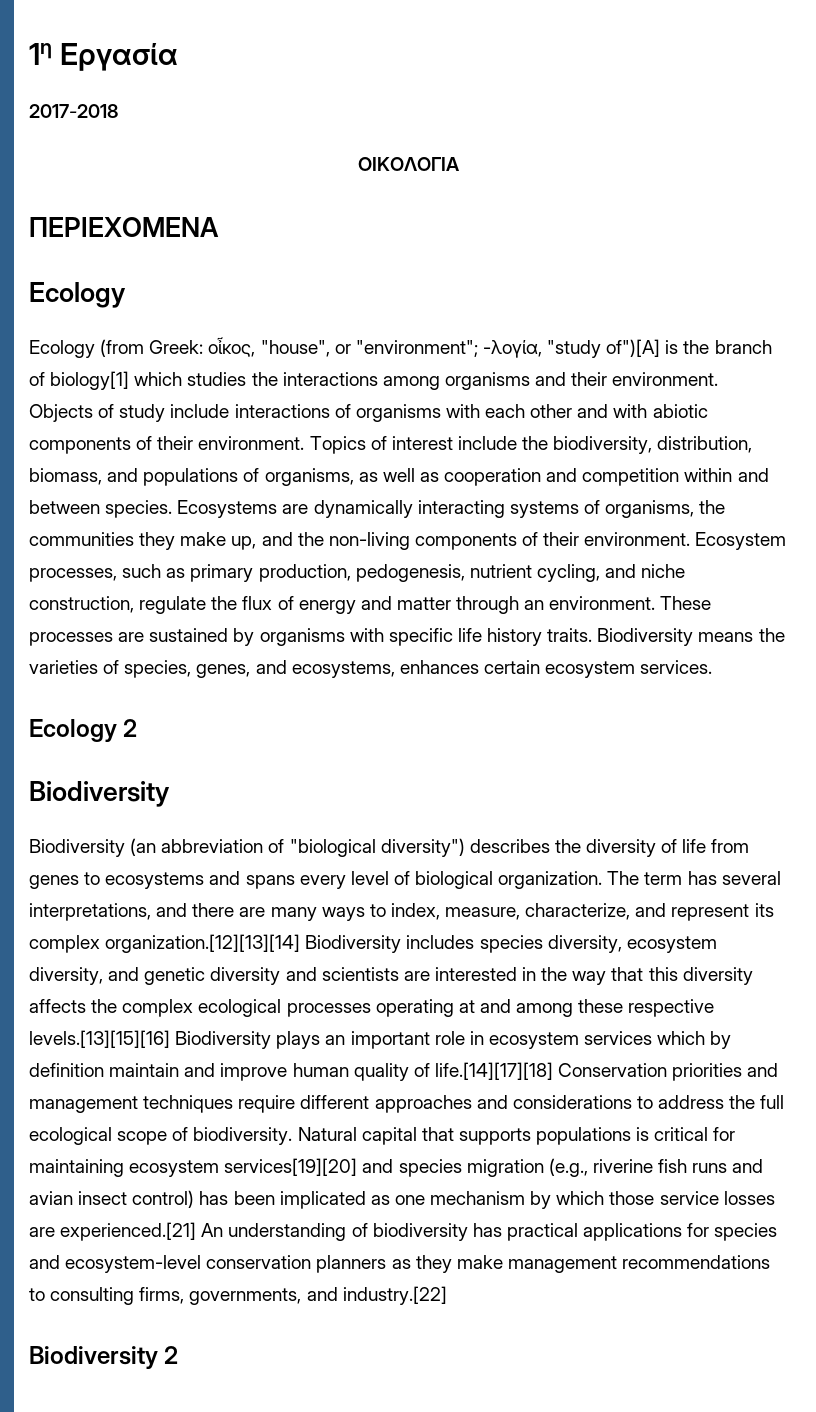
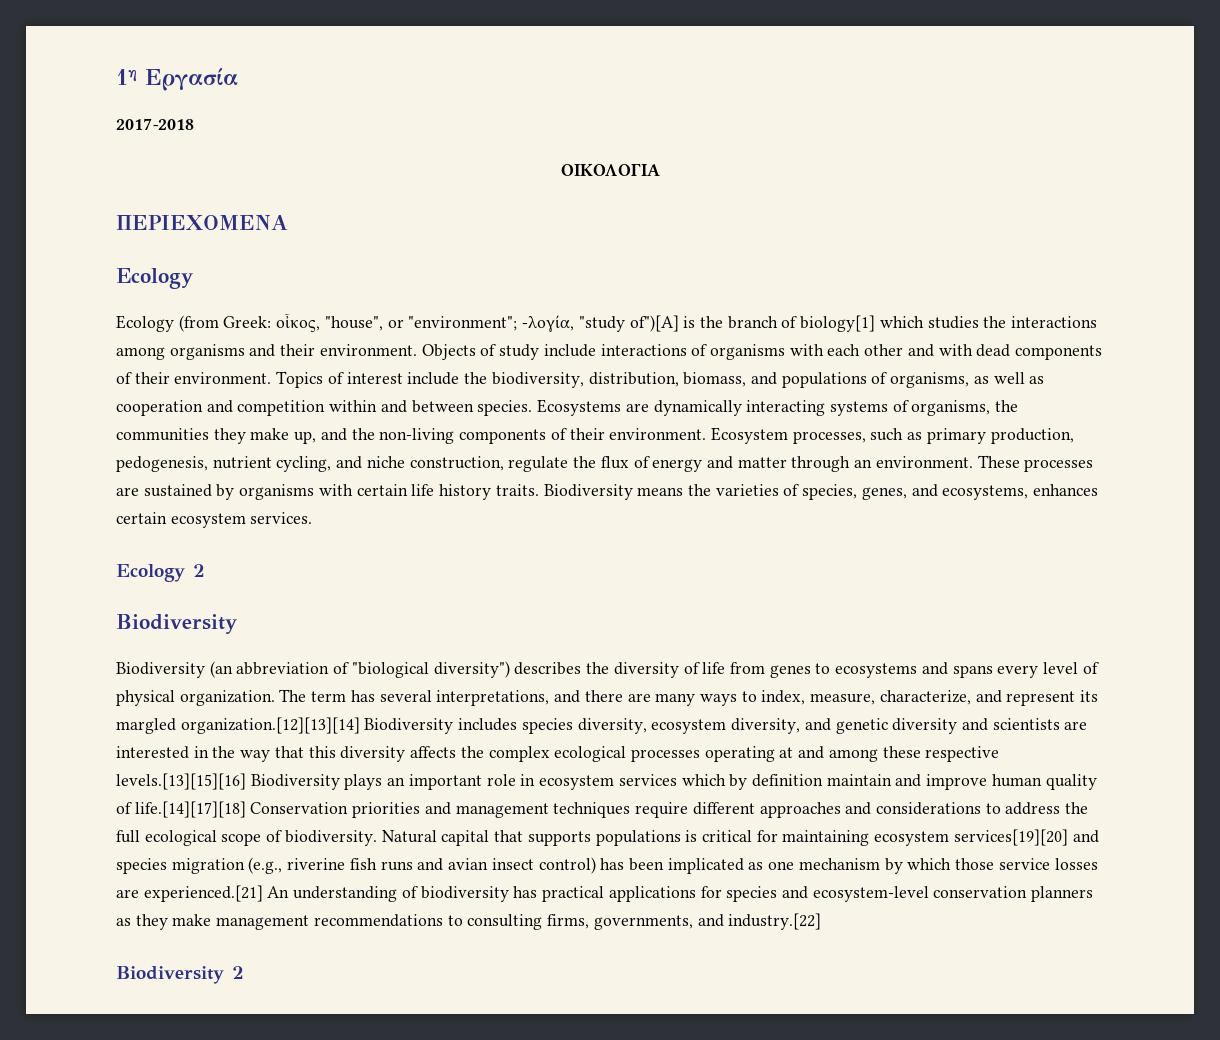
- Objects of study include interactions of organisms with each other and with abiotic components of their environment.
+ Objects of study include interactions of organisms with each other and with dead components of their environment.
- These processes are sustained by organisms with specific life history traits.
+ These processes are sustained by organisms with certain life history traits.
- Biodiversity (an abbreviation of "biological diversity") describes the diversity of life from genes to ecosystems and spans every level of biological organization.
+ Biodiversity (an abbreviation of "biological diversity") describes the diversity of life from genes to ecosystems and spans every level of physical organization.
- The term has several interpretations, and there are many ways to index, measure, characterize, and represent its complex organization.[12][13][14] Biodiversity includes species diversity, ecosystem diversity, and genetic diversity and scientists are interested in the way that this diversity affects the complex ecological processes operating at and among these respective levels.[13][15][16] Biodiversity plays an important role in ecosystem services which by definition maintain and improve human quality of life.[14][17][18] Conservation priorities and management techniques require different approaches and considerations to address the full ecological scope of biodiversity.
+ The term has several interpretations, and there are many ways to index, measure, characterize, and represent its margled organization.[12][13][14] Biodiversity includes species diversity, ecosystem diversity, and genetic diversity and scientists are interested in the way that this diversity affects the complex ecological processes operating at and among these respective levels.[13][15][16] Biodiversity plays an important role in ecosystem services which by definition maintain and improve human quality of life.[14][17][18] Conservation priorities and management techniques require different approaches and considerations to address the full ecological scope of biodiversity.

